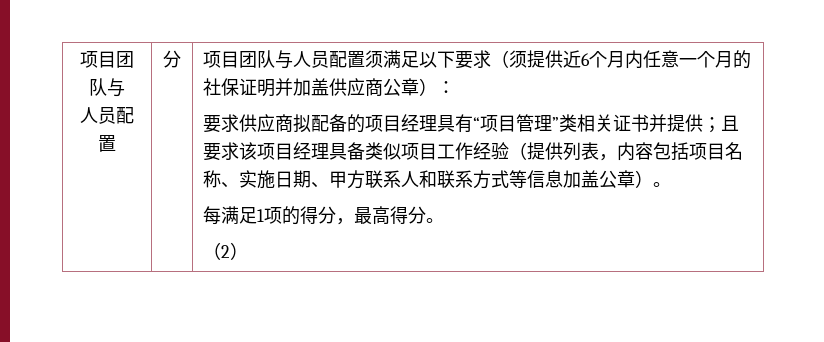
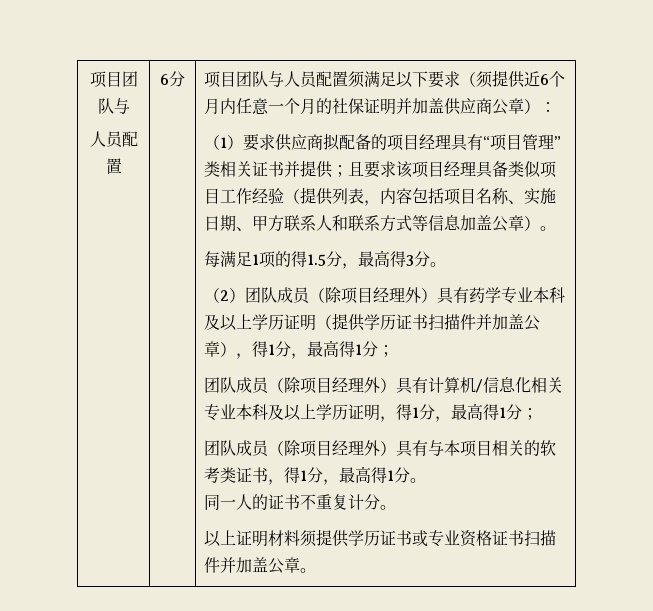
- 人员配置 | 分
+ 人员配置 | 6分
- 要求供应商拟配备的项目经理具有“项目管理”类相关证书并提供；且要求该项目经理具备类似项目工作经验（提供列表，内容包括项目名称、实施日期、甲方联系人和联系方式等信息加盖公章）。
+ （1）要求供应商拟配备的项目经理具有“项目管理”类相关证书并提供；且要求该项目经理具备类似项目工作经验（提供列表，内容包括项目名称、实施日期、甲方联系人和联系方式等信息加盖公章）。
- 每满足1项的得分，最高得分。
+ 每满足1项的得1.5分，最高得3分。
- （2）
+ （2）团队成员（除项目经理外）具有药学专业本科及以上学历证明（提供学历证书扫描件并加盖公章），得1分，最高得1分；
+ 团队成员（除项目经理外）具有计算机/信息化相关专业本科及以上学历证明，得1分，最高得1分；
+ 团队成员（除项目经理外）具有与本项目相关的软考类证书，得1分，最高得1分。
+ 同一人的证书不重复计分。
+ 以上证明材料须提供学历证书或专业资格证书扫描件并加盖公章。

